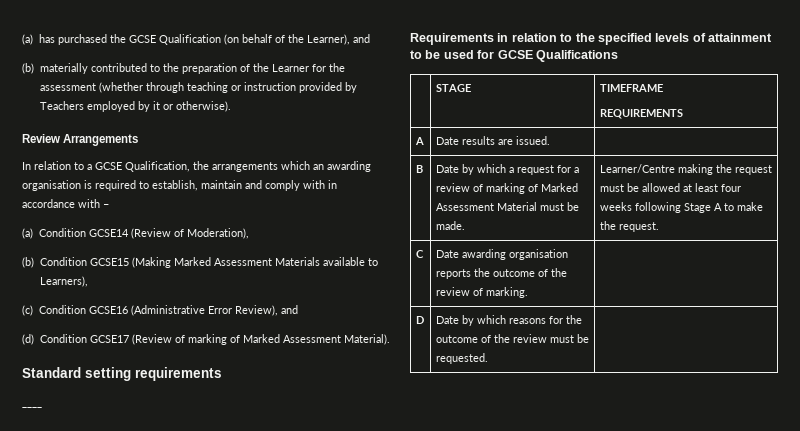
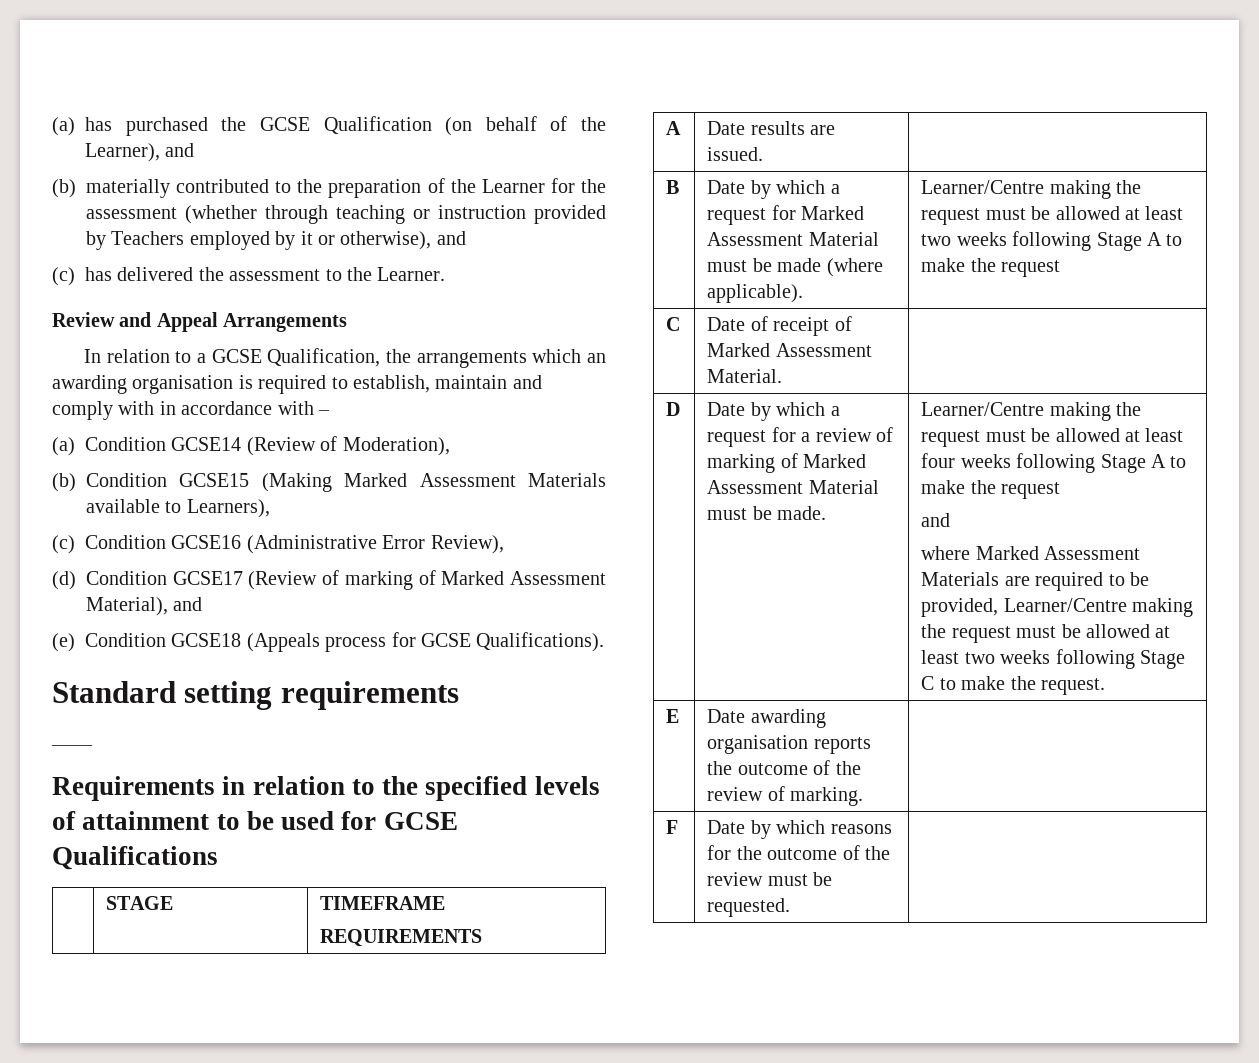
- (b) materially contributed to the preparation of the Learner for the assessment (whether through teaching or instruction provided by Teachers employed by it or otherwise).
+ (b) materially contributed to the preparation of the Learner for the assessment (whether through teaching or instruction provided by Teachers employed by it or otherwise), and
+ (c) has delivered the assessment to the Learner.
- Review Arrangements
+ Review and Appeal Arrangements
- (c) Condition GCSE16 (Administrative Error Review), and
+ (c) Condition GCSE16 (Administrative Error Review),
- (d) Condition GCSE17 (Review of marking of Marked Assessment Material).
+ (d) Condition GCSE17 (Review of marking of Marked Assessment Material), and
+ (e) Condition GCSE18 (Appeals process for GCSE Qualifications).
- B | Date by which a request for a review of marking of Marked Assessment Material must be made. | Learner/Centre making the request must be allowed at least four weeks following Stage A to make the request.
+ B | Date by which a request for Marked Assessment Material must be made (where applicable). | Learner/Centre making the request must be allowed at least two weeks following Stage A to make the request
+ C | Date of receipt of Marked Assessment Material. |
+ D | Date by which a request for a review of marking of Marked Assessment Material must be made. | Learner/Centre making the request must be allowed at least four weeks following Stage A to make the request
+ and
+ where Marked Assessment Materials are required to be provided, Learner/Centre making the request must be allowed at least two weeks following Stage C to make the request.
- C | Date awarding organisation reports the outcome of the review of marking. |
+ E | Date awarding organisation reports the outcome of the review of marking. |
- D | Date by which reasons for the outcome of the review must be requested. |
+ F | Date by which reasons for the outcome of the review must be requested. |

